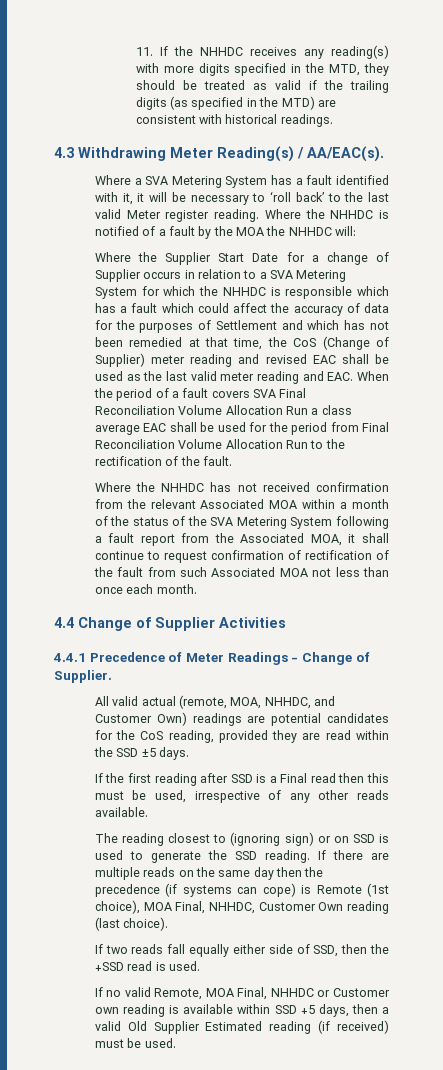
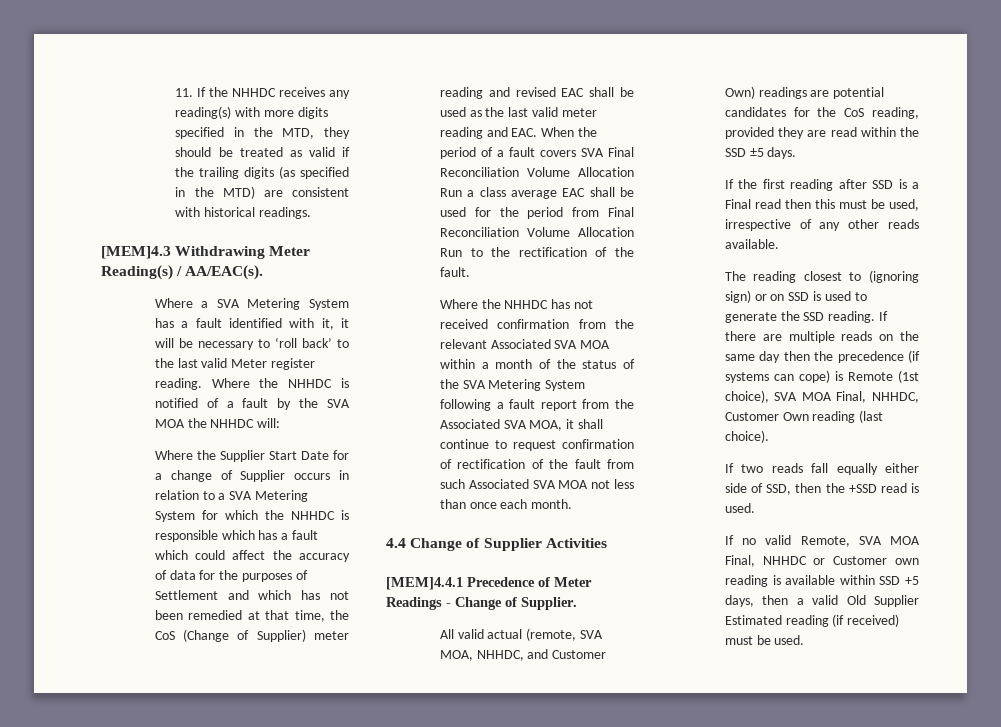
- 4.3 Withdrawing Meter Reading(s) / AA/EAC(s).
+ [MEM]4.3 Withdrawing Meter Reading(s) / AA/EAC(s).
- Where the NHHDC is notified of a fault by the MOA the NHHDC will:
+ Where the NHHDC is notified of a fault by the SVA MOA the NHHDC will:
- Where the NHHDC has not received confirmation from the relevant Associated MOA within a month of the status of the SVA Metering System following a fault report from the Associated MOA, it shall continue to request confirmation of rectification of the fault from such Associated MOA not less than once each month.
+ Where the NHHDC has not received confirmation from the relevant Associated SVA MOA within a month of the status of the SVA Metering System following a fault report from the Associated SVA MOA, it shall continue to request confirmation of rectification of the fault from such Associated SVA MOA not less than once each month.
- 4.4.1 Precedence of Meter Readings - Change of Supplier.
+ [MEM]4.4.1 Precedence of Meter Readings - Change of Supplier.
- All valid actual (remote, MOA, NHHDC, and Customer Own) readings are potential candidates for the CoS reading, provided they are read within the SSD ±5 days.
+ All valid actual (remote, SVA MOA, NHHDC, and Customer Own) readings are potential candidates for the CoS reading, provided they are read within the SSD ±5 days.
- If there are multiple reads on the same day then the precedence (if systems can cope) is Remote (1st choice), MOA Final, NHHDC, Customer Own reading (last choice).
+ If there are multiple reads on the same day then the precedence (if systems can cope) is Remote (1st choice), SVA MOA Final, NHHDC, Customer Own reading (last choice).
- If no valid Remote, MOA Final, NHHDC or Customer own reading is available within SSD +5 days, then a valid Old Supplier Estimated reading (if received) must be used.
+ If no valid Remote, SVA MOA Final, NHHDC or Customer own reading is available within SSD +5 days, then a valid Old Supplier Estimated reading (if received) must be used.

